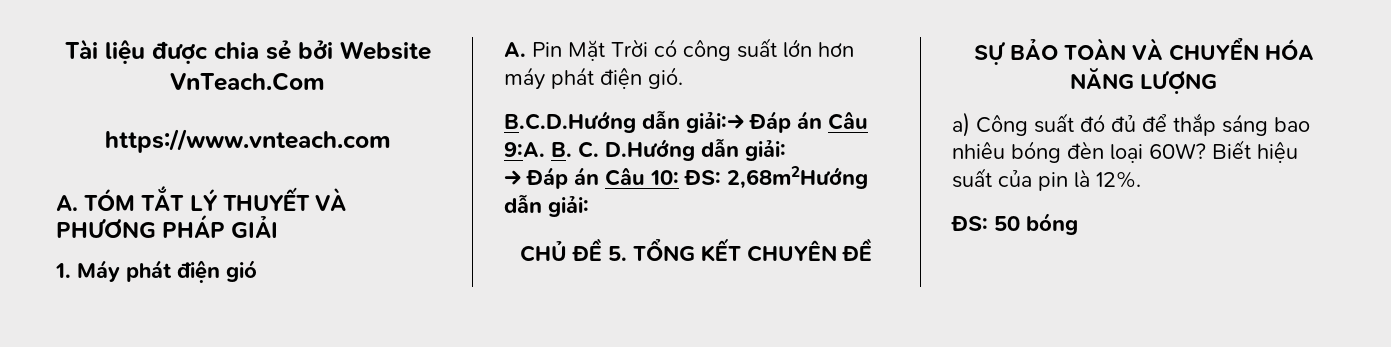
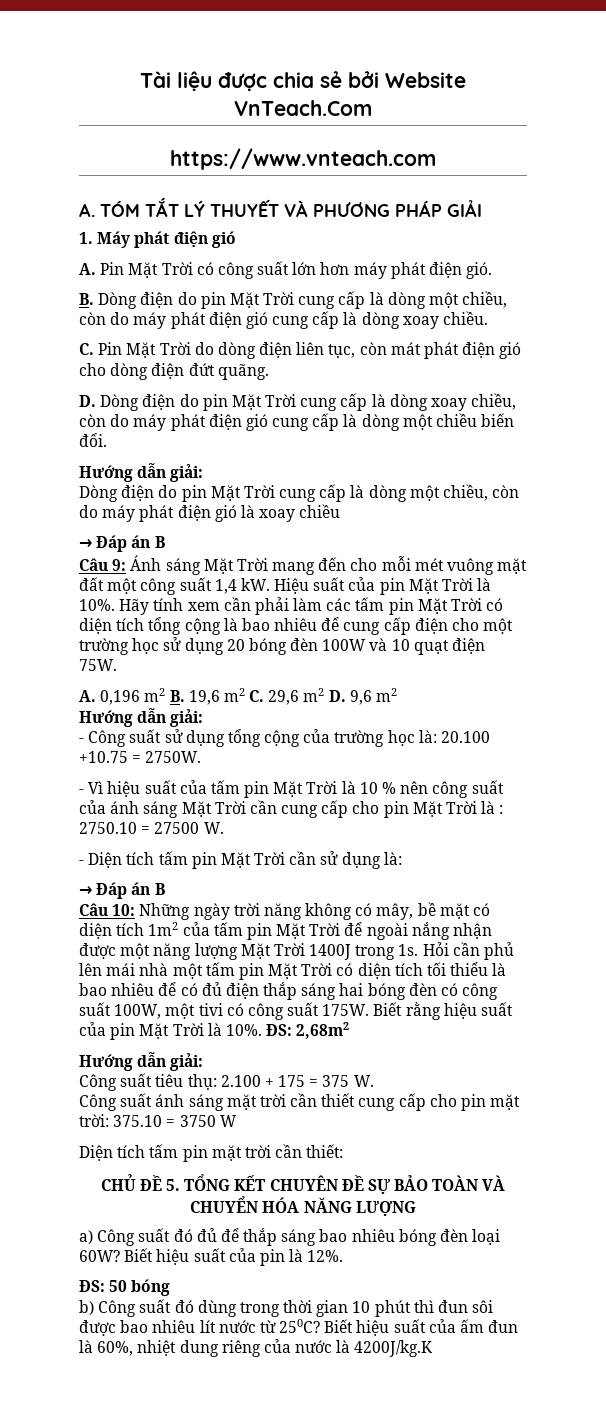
- B.C.D.Hướng dẫn giải:→ Đáp án Câu 9:A. B. C. D.Hướng dẫn giải:
- → Đáp án Câu 10: ĐS: 2,68m2Hướng dẫn giải:
+ B. Dòng điện do pin Mặt Trời cung cấp là dòng một chiều, còn do máy phát điện gió cung cấp là dòng xoay chiều.
+ C. Pin Mặt Trời do dòng điện liên tục, còn mát phát điện gió cho dòng điện đứt quãng.
+ D. Dòng điện do pin Mặt Trời cung cấp là dòng xoay chiều, còn do máy phát điện gió cung cấp là dòng một chiều biến đổi.
+ Hướng dẫn giải:
+ Dòng điện do pin Mặt Trời cung cấp là dòng một chiều, còn do máy phát điện gió là xoay chiều
+ → Đáp án B
+ Câu 9: Ánh sáng Mặt Trời mang đến cho mỗi mét vuông mặt đất một công suất 1,4 kW. Hiệu suất của pin Mặt Trời là 10%. Hãy tính xem cần phải làm các tấm pin Mặt Trời có diện tích tổng cộng là bao nhiêu để cung cấp điện cho một trường học sử dụng 20 bóng đèn 100W và 10 quạt điện 75W.
+ A. 0,196 m2 B. 19,6 m2 C. 29,6 m2 D. 9,6 m2
+ Hướng dẫn giải:
+ - Công suất sử dụng tổng cộng của trường học là: 20.100 +10.75 = 2750W.
+ - Vì hiệu suất của tấm pin Mặt Trời là 10 % nên công suất của ánh sáng Mặt Trời cần cung cấp cho pin Mặt Trời là : 2750.10 = 27500 W.
+ - Diện tích tấm pin Mặt Trời cần sử dụng là:
+ → Đáp án B
+ Câu 10: Những ngày trời năng không có mây, bề mặt có diện tích 1m2 của tấm pin Mặt Trời để ngoài nắng nhận được một năng lượng Mặt Trời 1400J trong 1s. Hỏi cần phủ lên mái nhà một tấm pin Mặt Trời có diện tích tối thiểu là bao nhiêu để có đủ điện thắp sáng hai bóng đèn có công suất 100W, một tivi có công suất 175W. Biết rằng hiệu suất của pin Mặt Trời là 10%. ĐS: 2,68m2
+ Hướng dẫn giải:
+ Công suất tiêu thụ: 2.100 + 175 = 375 W.
+ Công suất ánh sáng mặt trời cần thiết cung cấp cho pin mặt trời: 375.10 = 3750 W
+ Diện tích tấm pin mặt trời cần thiết:
+ b) Công suất đó dùng trong thời gian 10 phút thì đun sôi được bao nhiêu lít nước từ 250C? Biết hiệu suất của ấm đun là 60%, nhiệt dung riêng của nước là 4200J/kg.K

